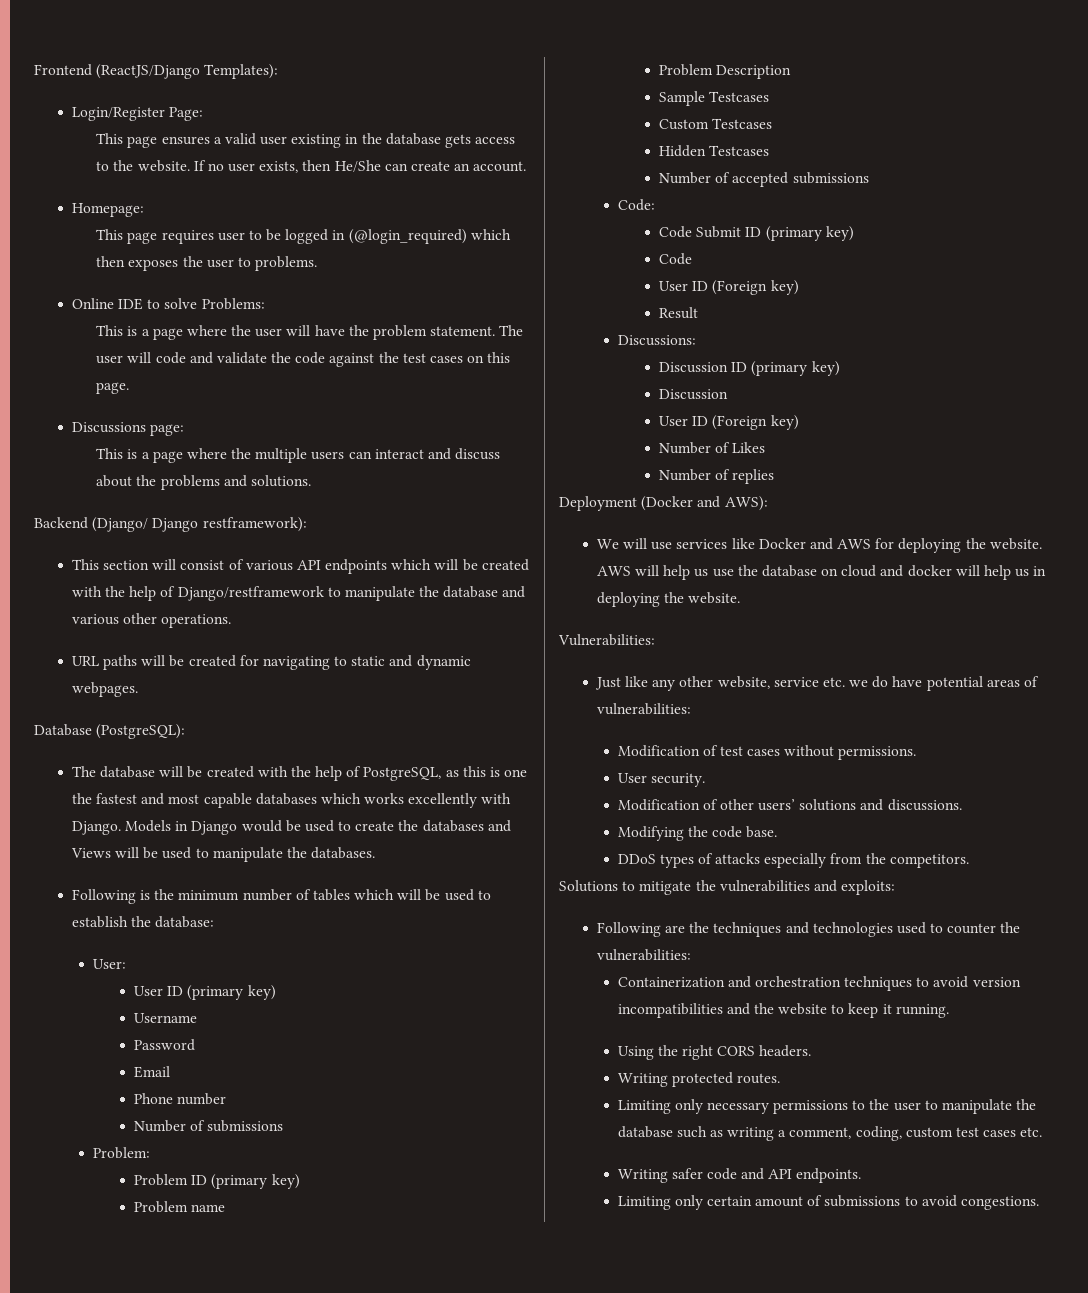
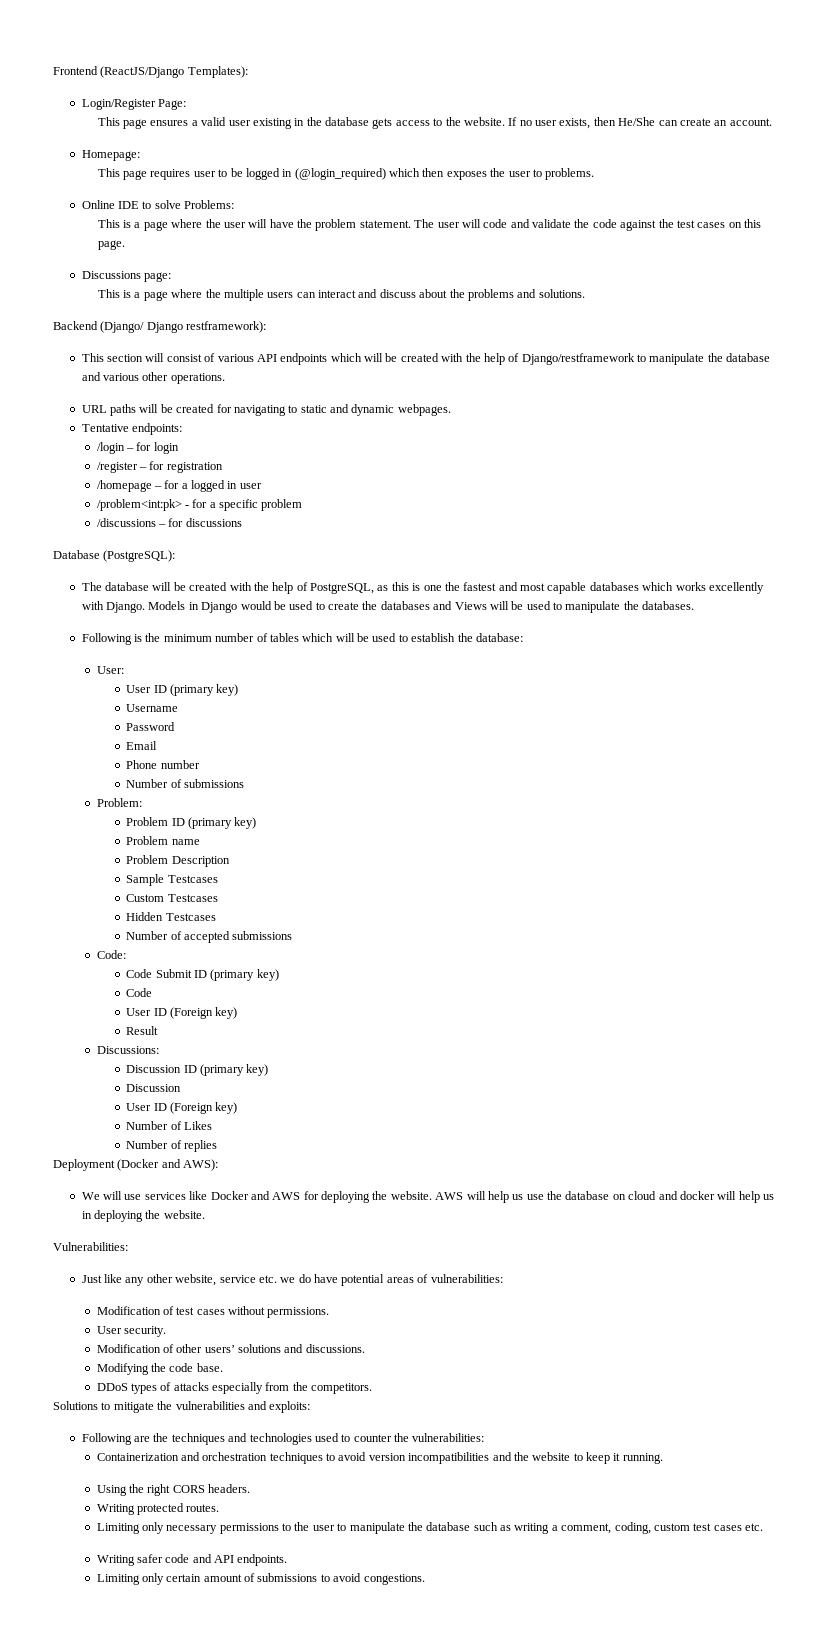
+ Tentative endpoints:
+ /login – for login
+ /register – for registration
+ /homepage – for a logged in user
+ /problem<int:pk> - for a specific problem
+ /discussions – for discussions

